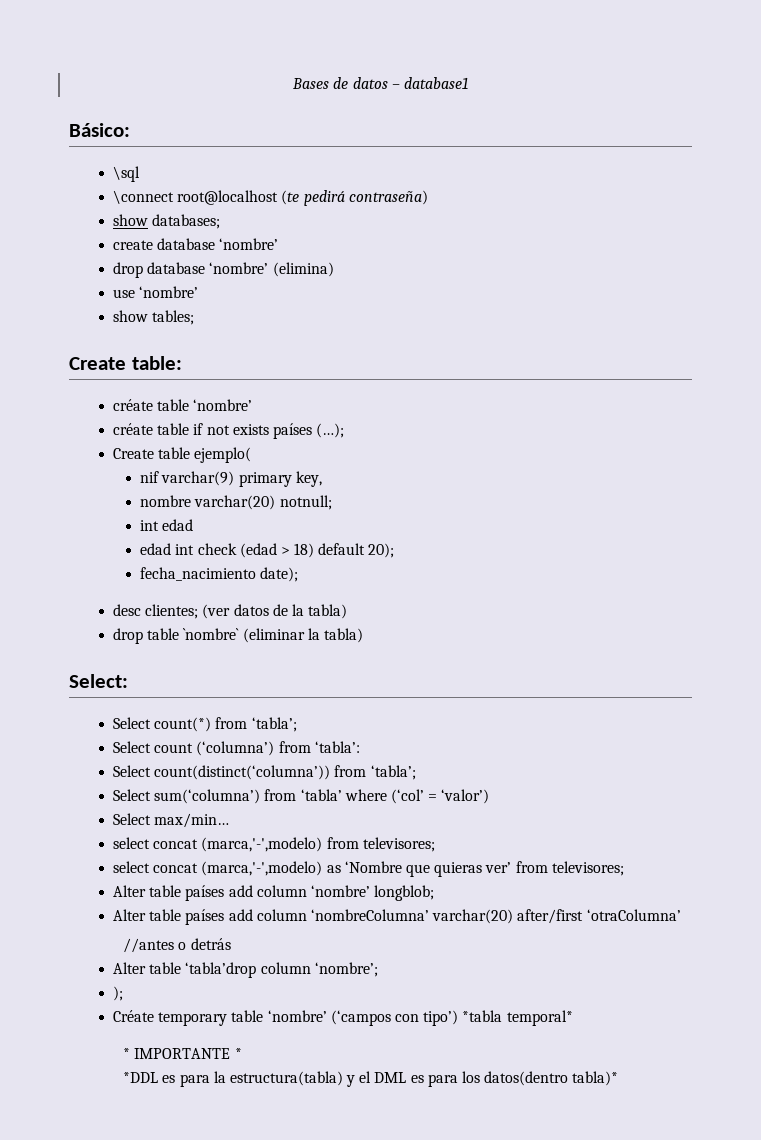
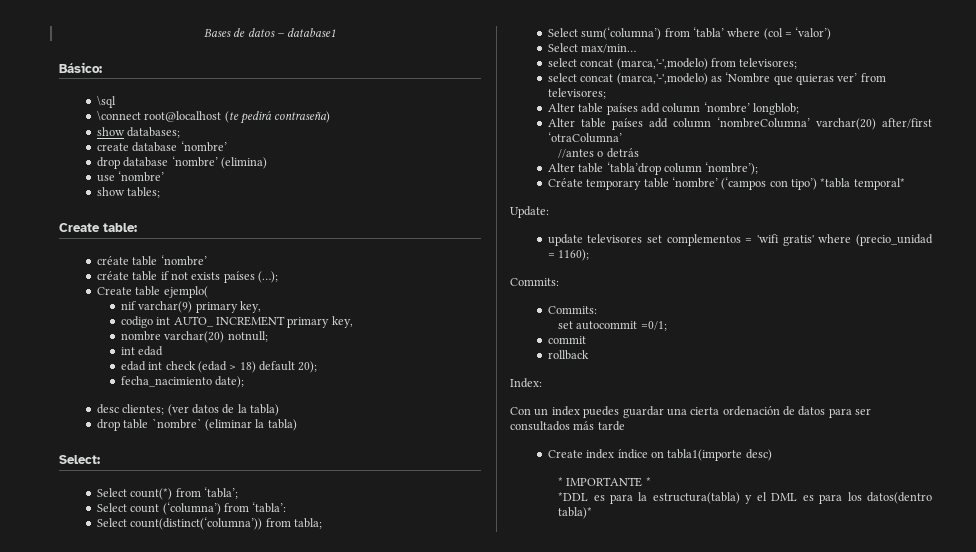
+ codigo int AUTO_ INCREMENT primary key,
- Select count(distinct(‘columna’)) from ‘tabla’;
+ Select count(distinct(‘columna’)) from tabla;
- Select sum(‘columna’) from ‘tabla’ where (‘col’ = ‘valor’)
+ Select sum(‘columna’) from ‘tabla’ where (col = ‘valor’)
- Alter table ‘tabla’drop column ‘nombre’;
- );
+ Alter table ‘tabla’drop column ‘nombre’);
+ Update:
+ update televisores set complementos = 'wifi gratis' where (precio_unidad = 1160);
+ Commits:
+ Commits:
+ set autocommit =0/1;
+ commit
+ rollback
+ Index:
+ Con un index puedes guardar una cierta ordenación de datos para ser consultados más tarde
+ Create index índice on tabla1(importe desc)

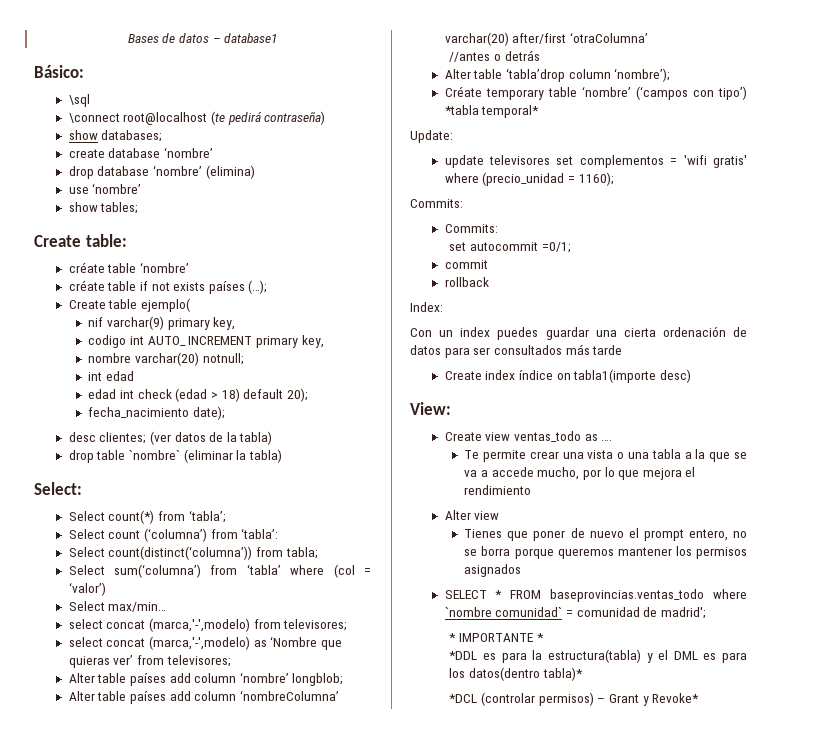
+ View:
+ Create view ventas_todo as ….
+ Te permite crear una vista o una tabla a la que se va a accede mucho, por lo que mejora el rendimiento
+ Alter view
+ Tienes que poner de nuevo el prompt entero, no se borra porque queremos mantener los permisos asignados
+ SELECT * FROM baseprovincias.ventas_todo where `nombre comunidad` = comunidad de madrid';
+ *DCL (controlar permisos) – Grant y Revoke*

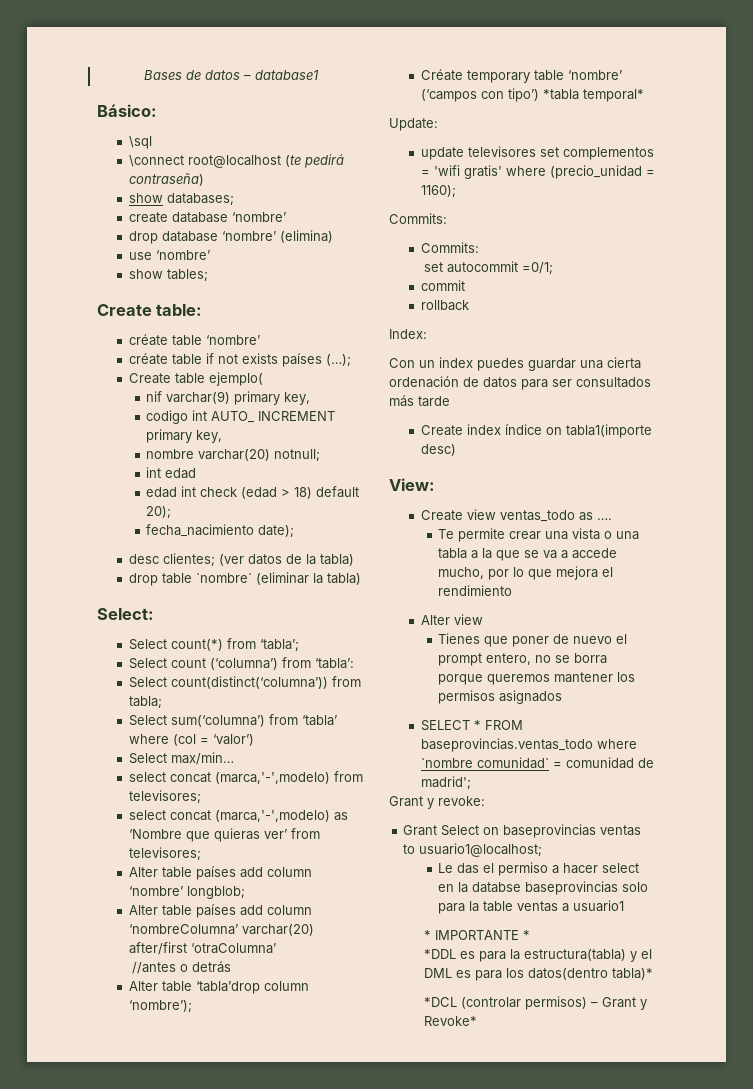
+ Grant y revoke:
+ Grant Select on baseprovincias ventas to usuario1@localhost;
+ Le das el permiso a hacer select en la databse baseprovincias solo para la table ventas a usuario1

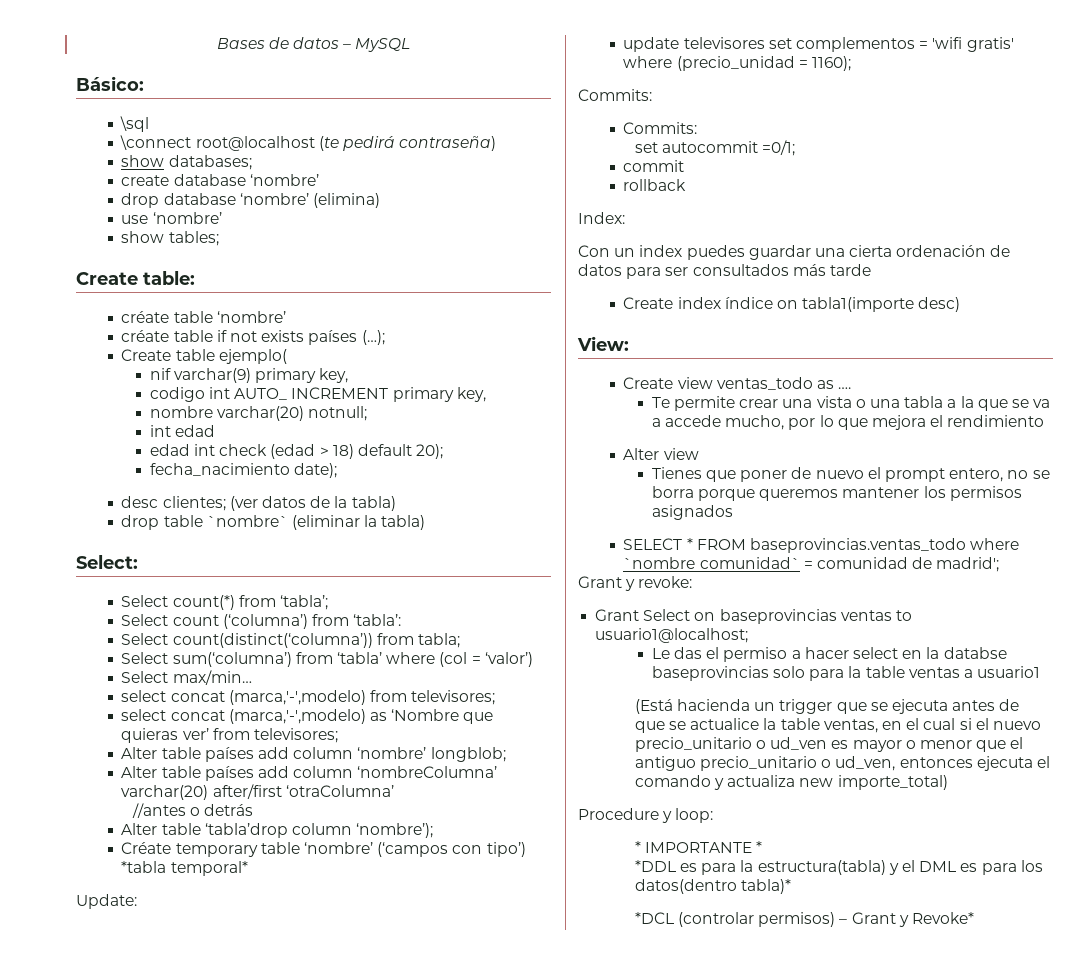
- Bases de datos – database1
+ Bases de datos – MySQL
+ (Está hacienda un trigger que se ejecuta antes de que se actualice la table ventas, en el cual si el nuevo precio_unitario o ud_ven es mayor o menor que el antiguo precio_unitario o ud_ven, entonces ejecuta el comando y actualiza new importe_total)
+ Procedure y loop:

